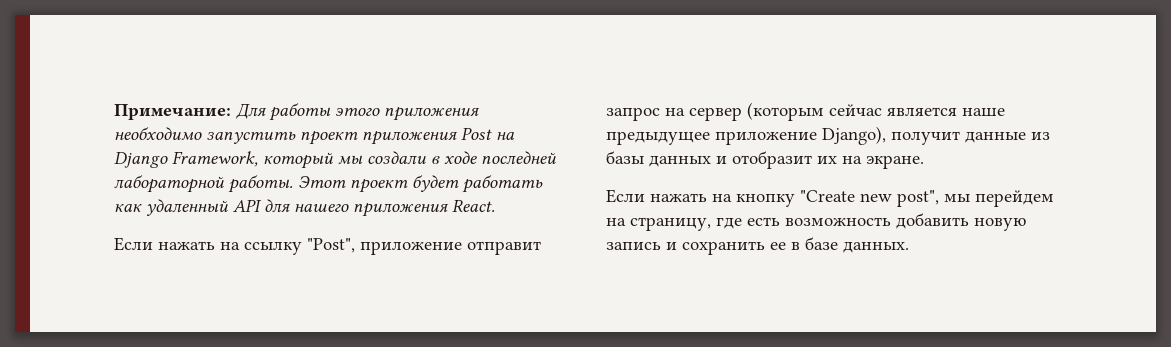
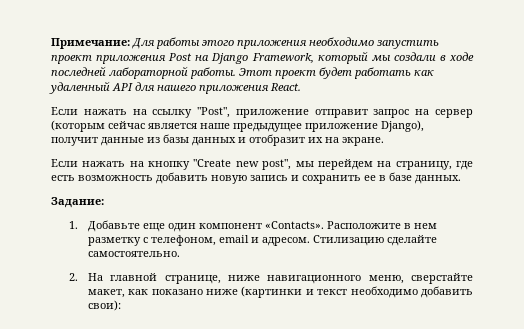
+ Задание:
+ 1. Добавьте еще один компонент «Contacts». Расположите в нем разметку с телефоном, email и адресом. Стилизацию сделайте самостоятельно.
+ 2. На главной странице, ниже навигационного меню, сверстайте макет, как показано ниже (картинки и текст необходимо добавить свои):

